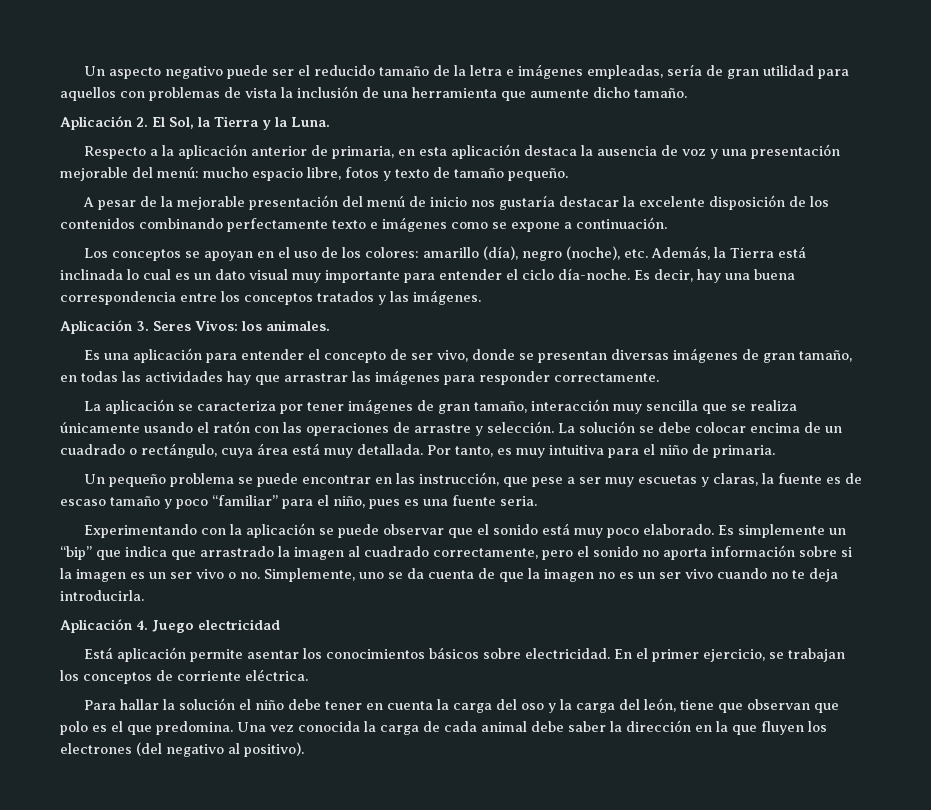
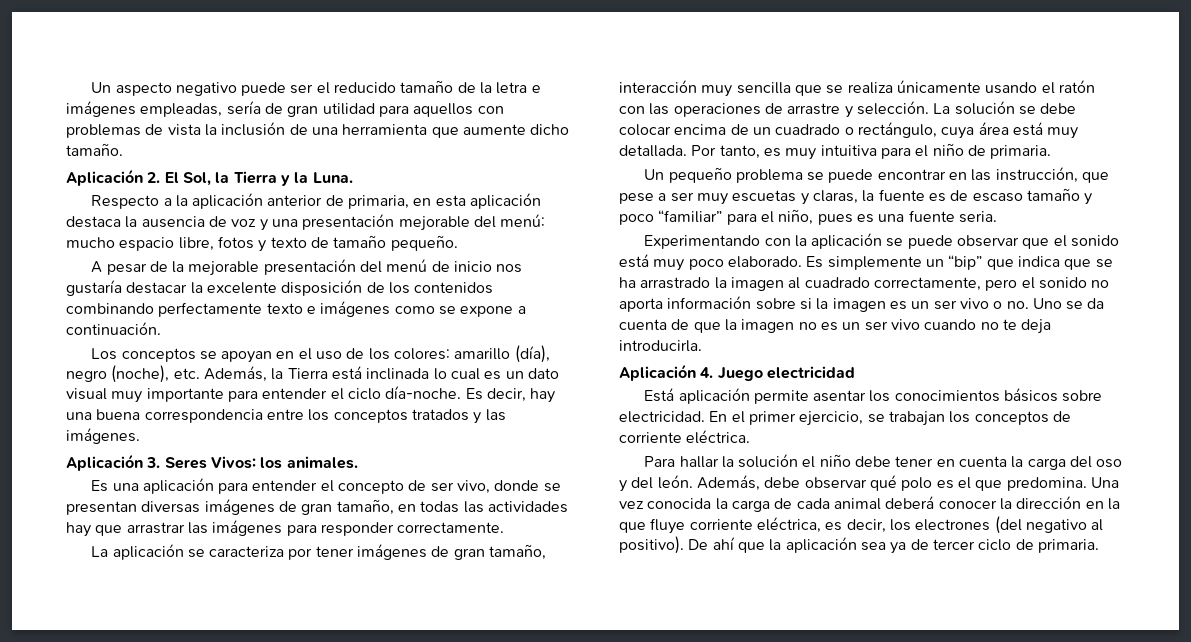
- Es simplemente un “bip” que indica que arrastrado la imagen al cuadrado correctamente, pero el sonido no aporta información sobre si la imagen es un ser vivo o no. Simplemente, uno se da cuenta de que la imagen no es un ser vivo cuando no te deja introducirla.
+ Es simplemente un “bip” que indica que se ha arrastrado la imagen al cuadrado correctamente, pero el sonido no aporta información sobre si la imagen es un ser vivo o no. Uno se da cuenta de que la imagen no es un ser vivo cuando no te deja introducirla.
- Para hallar la solución el niño debe tener en cuenta la carga del oso y la carga del león, tiene que observan que polo es el que predomina.
+ Para hallar la solución el niño debe tener en cuenta la carga del oso y del león. Además, debe observar qué polo es el que predomina.
- Una vez conocida la carga de cada animal debe saber la dirección en la que fluyen los electrones (del negativo al positivo).
+ Una vez conocida la carga de cada animal deberá conocer la dirección en la que fluye corriente eléctrica, es decir, los electrones (del negativo al positivo).
+ De ahí que la aplicación sea ya de tercer ciclo de primaria.

